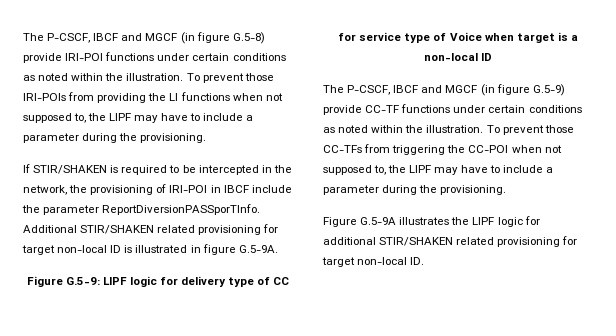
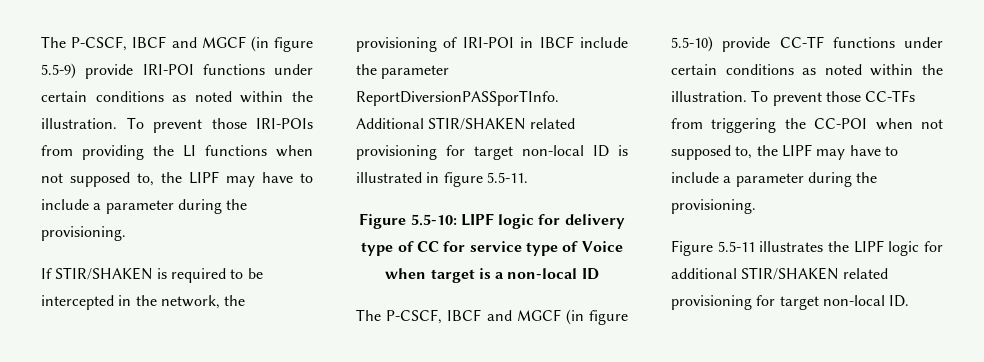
- The P-CSCF, IBCF and MGCF (in figure G.5-8) provide IRI-POI functions under certain conditions as noted within the illustration.
+ The P-CSCF, IBCF and MGCF (in figure 5.5-9) provide IRI-POI functions under certain conditions as noted within the illustration.
- Additional STIR/SHAKEN related provisioning for target non-local ID is illustrated in figure G.5-9A.
- Figure G.5-9: LIPF logic for delivery type of CC for service type of Voice when target is a non-local ID
+ Additional STIR/SHAKEN related provisioning for target non-local ID is illustrated in figure 5.5-11.
+ Figure 5.5-10: LIPF logic for delivery type of CC for service type of Voice when target is a non-local ID
- The P-CSCF, IBCF and MGCF (in figure G.5-9) provide CC-TF functions under certain conditions as noted within the illustration.
+ The P-CSCF, IBCF and MGCF (in figure 5.5-10) provide CC-TF functions under certain conditions as noted within the illustration.
- Figure G.5-9A illustrates the LIPF logic for additional STIR/SHAKEN related provisioning for target non-local ID.
+ Figure 5.5-11 illustrates the LIPF logic for additional STIR/SHAKEN related provisioning for target non-local ID.

